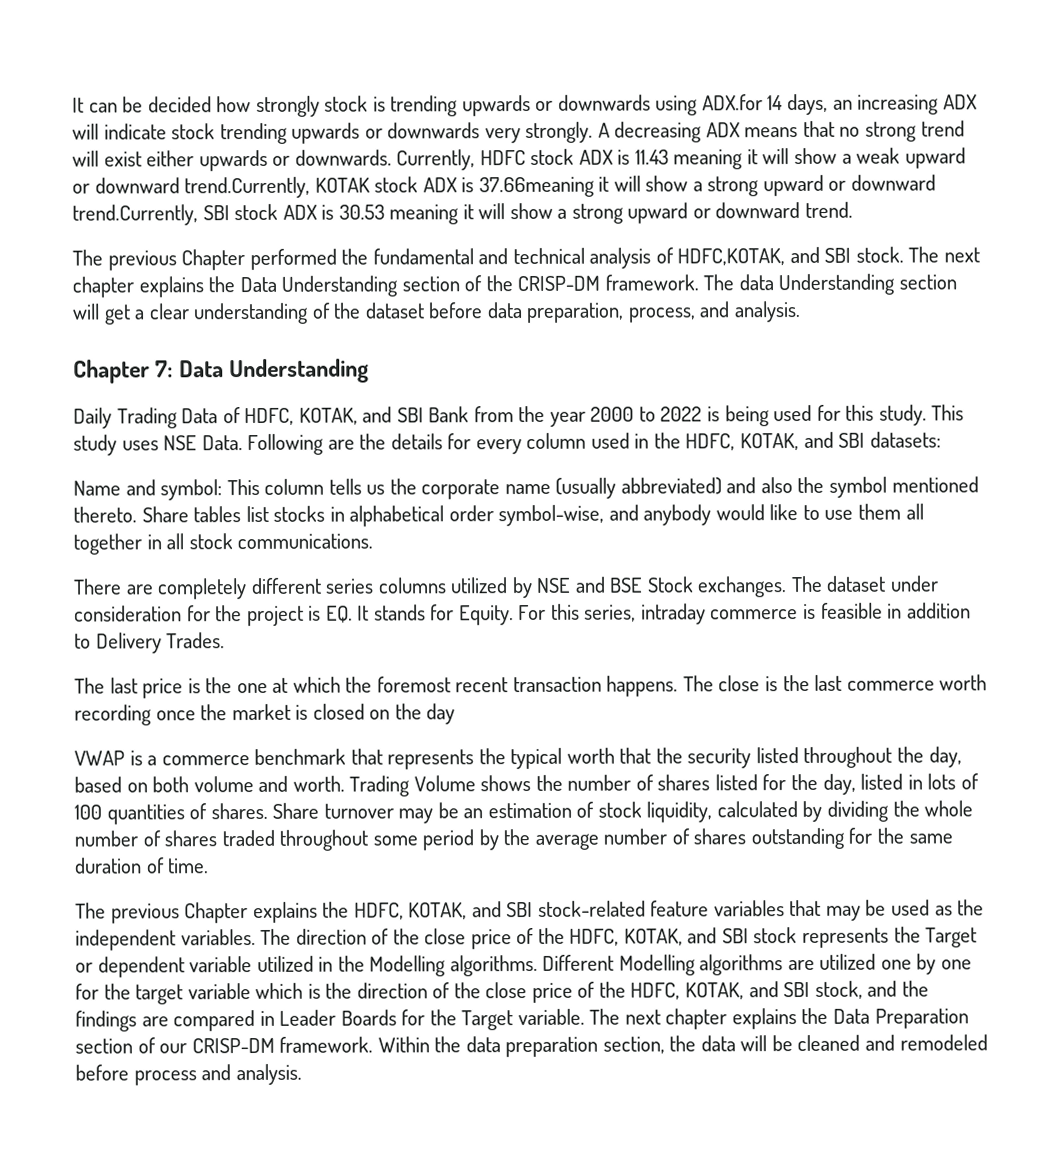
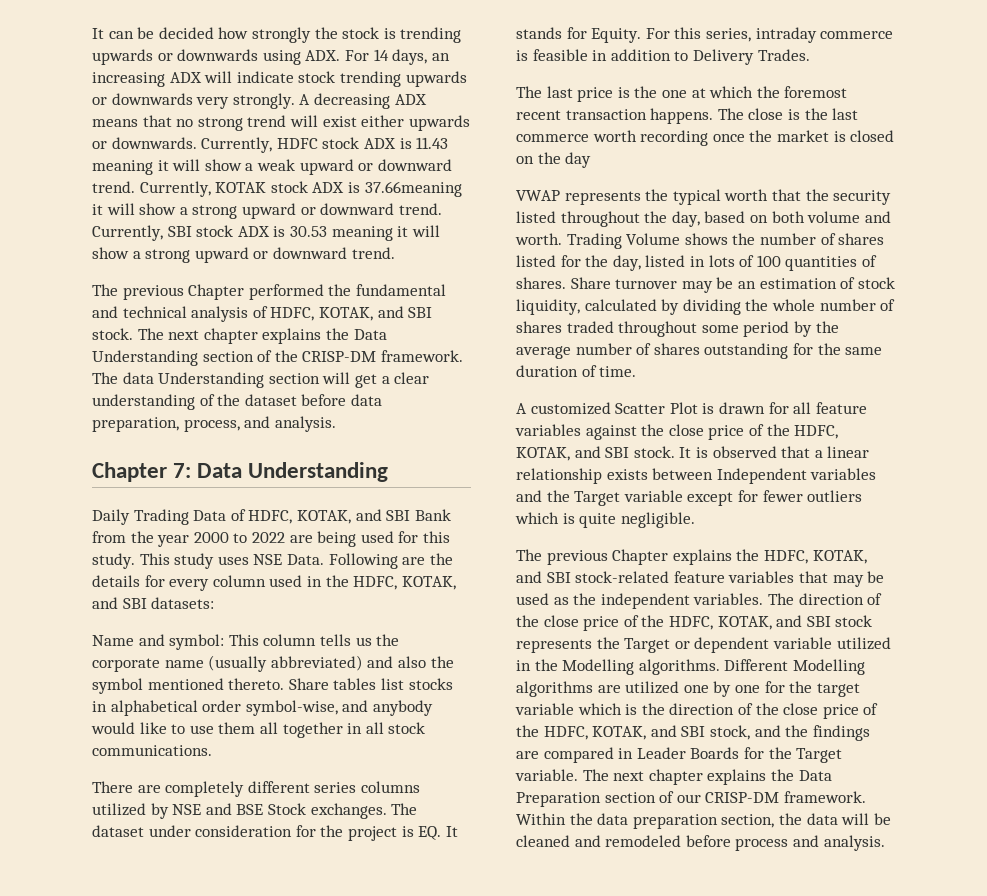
- It can be decided how strongly stock is trending upwards or downwards using ADX.for 14 days, an increasing ADX will indicate stock trending upwards or downwards very strongly.
+ It can be decided how strongly the stock is trending upwards or downwards using ADX. For 14 days, an increasing ADX will indicate stock trending upwards or downwards very strongly.
- Currently, HDFC stock ADX is 11.43 meaning it will show a weak upward or downward trend.Currently, KOTAK stock ADX is 37.66meaning it will show a strong upward or downward trend.Currently, SBI stock ADX is 30.53 meaning it will show a strong upward or downward trend.
+ Currently, HDFC stock ADX is 11.43 meaning it will show a weak upward or downward trend. Currently, KOTAK stock ADX is 37.66meaning it will show a strong upward or downward trend. Currently, SBI stock ADX is 30.53 meaning it will show a strong upward or downward trend.
- The previous Chapter performed the fundamental and technical analysis of HDFC,KOTAK, and SBI stock.
+ The previous Chapter performed the fundamental and technical analysis of HDFC, KOTAK, and SBI stock.
- Daily Trading Data of HDFC, KOTAK, and SBI Bank from the year 2000 to 2022 is being used for this study.
+ Daily Trading Data of HDFC, KOTAK, and SBI Bank from the year 2000 to 2022 are being used for this study.
- VWAP is a commerce benchmark that represents the typical worth that the security listed throughout the day, based on both volume and worth.
+ VWAP represents the typical worth that the security listed throughout the day, based on both volume and worth.
+ A customized Scatter Plot is drawn for all feature variables against the close price of the HDFC, KOTAK, and SBI stock. It is observed that a linear relationship exists between Independent variables and the Target variable except for fewer outliers which is quite negligible.

